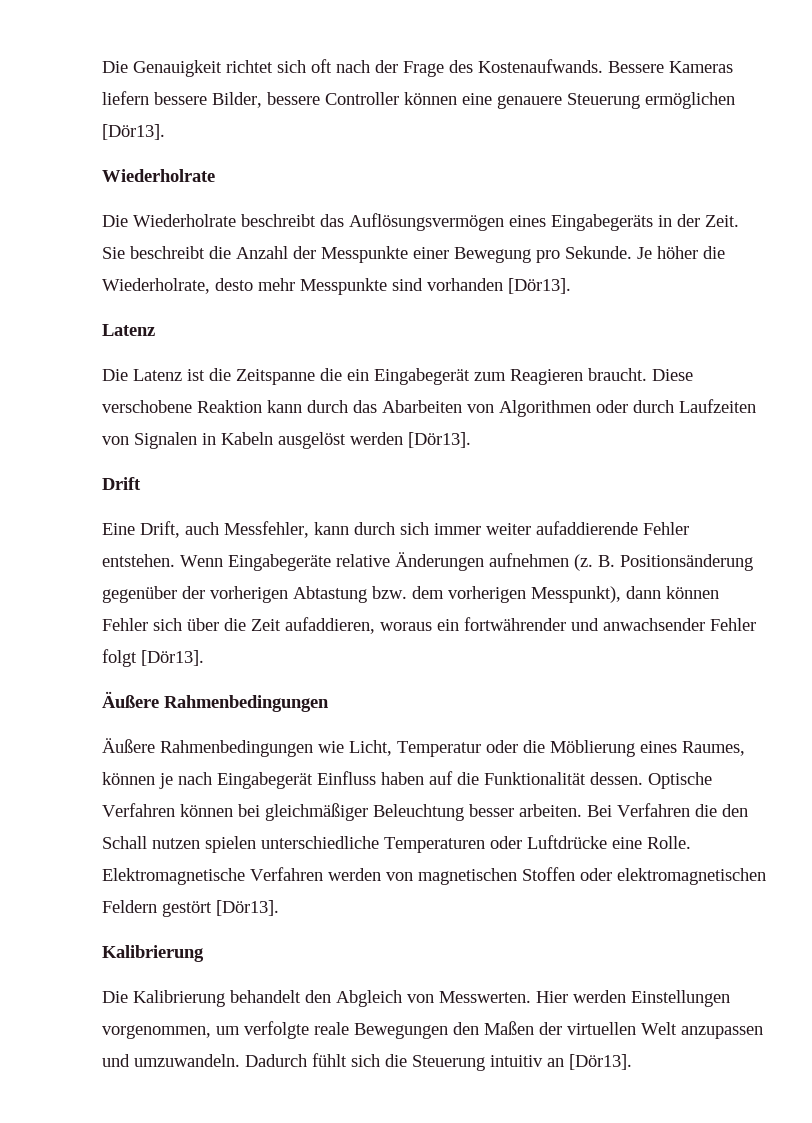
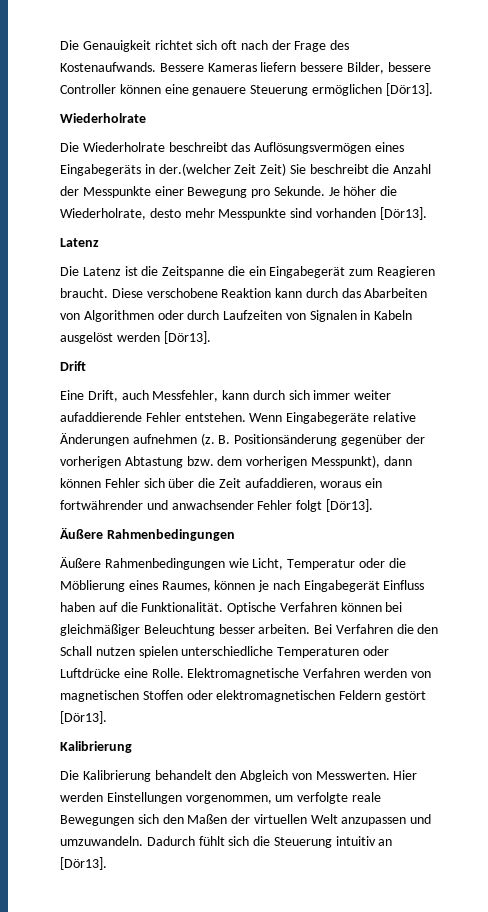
- Die Wiederholrate beschreibt das Auflösungsvermögen eines Eingabegeräts in der Zeit. Sie beschreibt die Anzahl der Messpunkte einer Bewegung pro Sekunde.
+ Die Wiederholrate beschreibt das Auflösungsvermögen eines Eingabegeräts in der.(welcher Zeit Zeit) Sie beschreibt die Anzahl der Messpunkte einer Bewegung pro Sekunde.
- Äußere Rahmenbedingungen wie Licht, Temperatur oder die Möblierung eines Raumes, können je nach Eingabegerät Einfluss haben auf die Funktionalität dessen.
+ Äußere Rahmenbedingungen wie Licht, Temperatur oder die Möblierung eines Raumes, können je nach Eingabegerät Einfluss haben auf die Funktionalität.
- Hier werden Einstellungen vorgenommen, um verfolgte reale Bewegungen den Maßen der virtuellen Welt anzupassen und umzuwandeln.
+ Hier werden Einstellungen vorgenommen, um verfolgte reale Bewegungen sich den Maßen der virtuellen Welt anzupassen und umzuwandeln.

